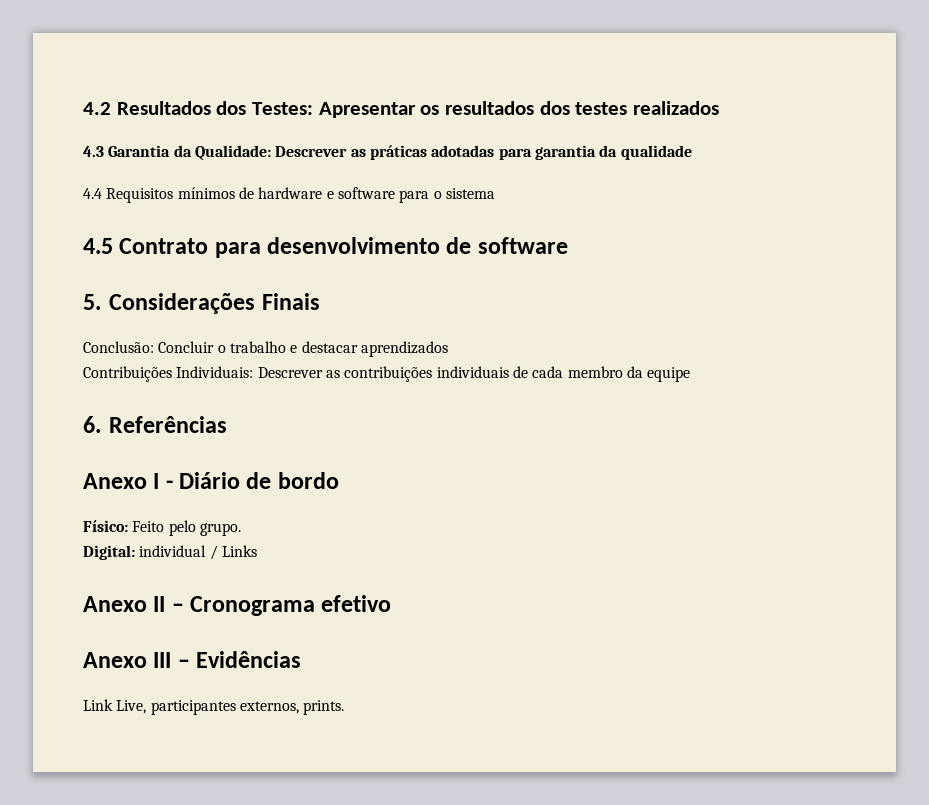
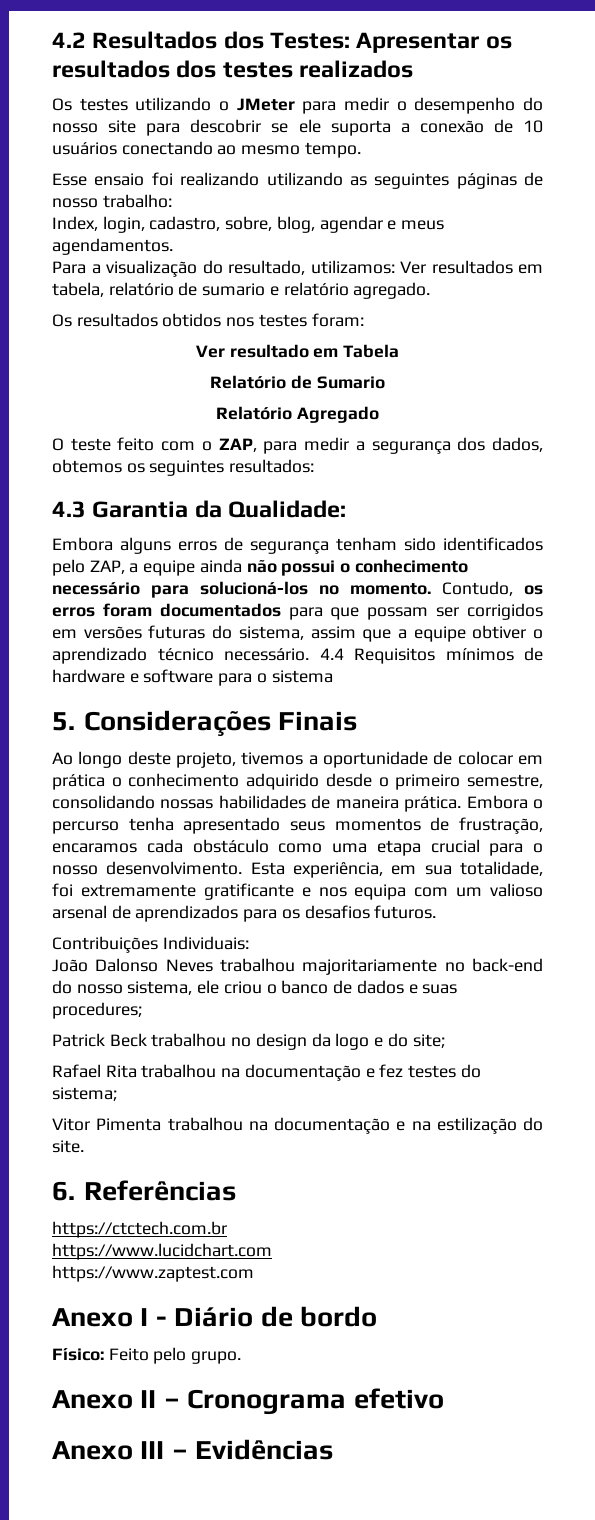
- 4.3 Garantia da Qualidade: Descrever as práticas adotadas para garantia da qualidade
- 4.4 Requisitos mínimos de hardware e software para o sistema
+ Os testes utilizando o JMeter para medir o desempenho do nosso site para descobrir se ele suporta a conexão de 10 usuários conectando ao mesmo tempo.
+ Esse ensaio foi realizando utilizando as seguintes páginas de nosso trabalho:
+ Index, login, cadastro, sobre, blog, agendar e meus agendamentos.
+ Para a visualização do resultado, utilizamos: Ver resultados em tabela, relatório de sumario e relatório agregado.
+ Os resultados obtidos nos testes foram:
+ Ver resultado em Tabela
+ Relatório de Sumario
+ Relatório Agregado
+ O teste feito com o ZAP, para medir a segurança dos dados, obtemos os seguintes resultados:
+ 4.3 Garantia da Qualidade:
+ Embora alguns erros de segurança tenham sido identificados pelo ZAP, a equipe ainda não possui o conhecimento necessário para solucioná-los no momento. Contudo, os erros foram documentados para que possam ser corrigidos em versões futuras do sistema, assim que a equipe obtiver o aprendizado técnico necessário. 4.4 Requisitos mínimos de hardware e software para o sistema
- 4.5 Contrato para desenvolvimento de software
  5. Considerações Finais
- Conclusão: Concluir o trabalho e destacar aprendizados
- Contribuições Individuais: Descrever as contribuições individuais de cada membro da equipe
+ Ao longo deste projeto, tivemos a oportunidade de colocar em prática o conhecimento adquirido desde o primeiro semestre, consolidando nossas habilidades de maneira prática. Embora o percurso tenha apresentado seus momentos de frustração, encaramos cada obstáculo como uma etapa crucial para o nosso desenvolvimento. Esta experiência, em sua totalidade, foi extremamente gratificante e nos equipa com um valioso arsenal de aprendizados para os desafios futuros.
+ Contribuições Individuais:
+ João Dalonso Neves trabalhou majoritariamente no back-end do nosso sistema, ele criou o banco de dados e suas procedures;
+ Patrick Beck trabalhou no design da logo e do site;
+ Rafael Rita trabalhou na documentação e fez testes do sistema;
+ Vitor Pimenta trabalhou na documentação e na estilização do site.
+ https://ctctech.com.br
+ https://www.lucidchart.com
+ https://www.zaptest.com
- Digital: individual / Links
- Link Live, participantes externos, prints.

